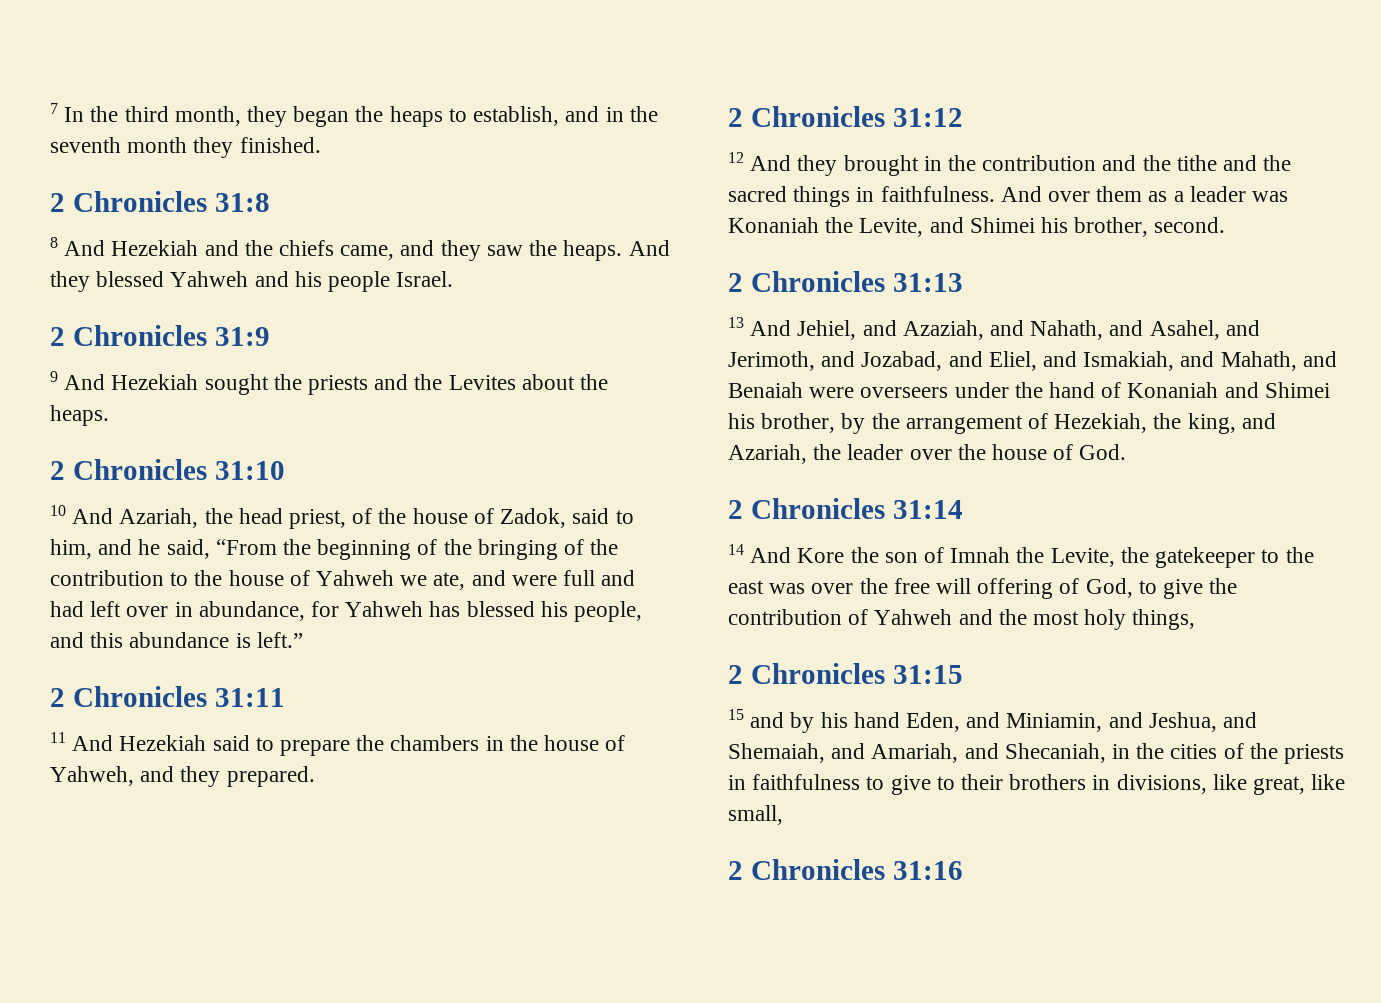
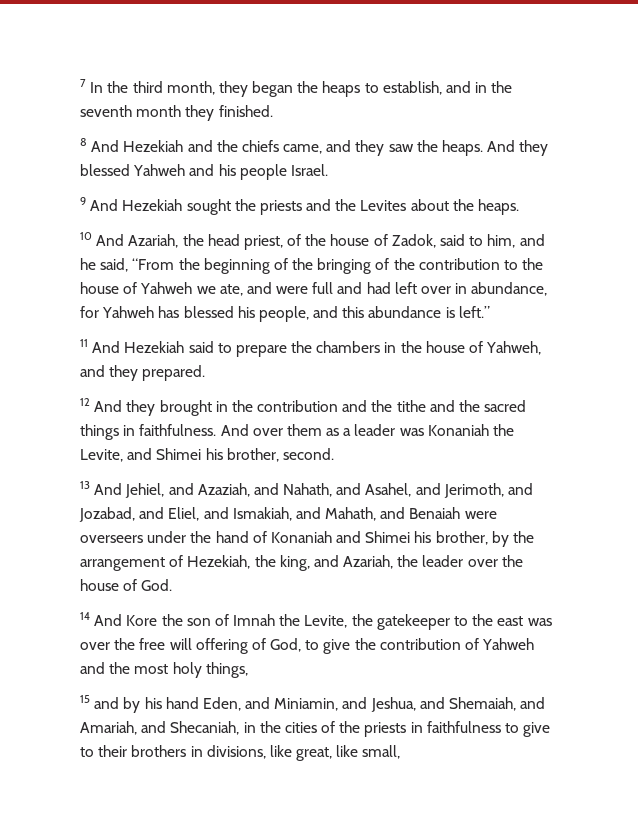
- 2 Chronicles 31:8
- 2 Chronicles 31:9
- 2 Chronicles 31:10
- 2 Chronicles 31:11
- 2 Chronicles 31:12
- 2 Chronicles 31:13
- 2 Chronicles 31:14
- 2 Chronicles 31:15
- 2 Chronicles 31:16

